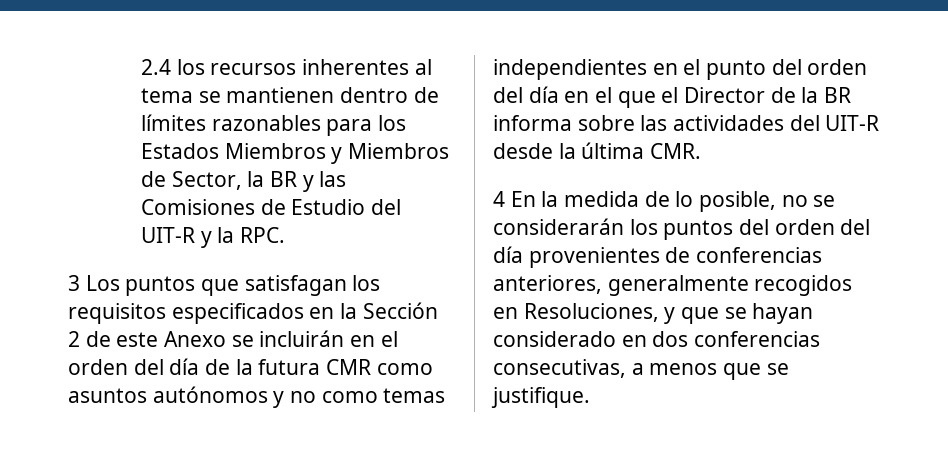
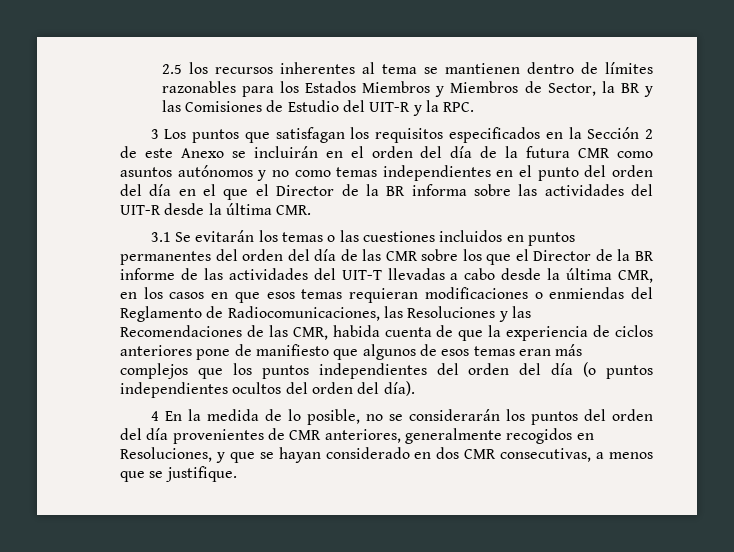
- 2.4 los recursos inherentes al tema se mantienen dentro de límites razonables para los Estados Miembros y Miembros de Sector, la BR y las Comisiones de Estudio del UIT-R y la RPC.
+ 2.5 los recursos inherentes al tema se mantienen dentro de límites razonables para los Estados Miembros y Miembros de Sector, la BR y las Comisiones de Estudio del UIT-R y la RPC.
+ 3.1 Se evitarán los temas o las cuestiones incluidos en puntos permanentes del orden del día de las CMR sobre los que el Director de la BR informe de las actividades del UIT-T llevadas a cabo desde la última CMR, en los casos en que esos temas requieran modificaciones o enmiendas del Reglamento de Radiocomunicaciones, las Resoluciones y las Recomendaciones de las CMR, habida cuenta de que la experiencia de ciclos anteriores pone de manifiesto que algunos de esos temas eran más complejos que los puntos independientes del orden del día (o puntos independientes ocultos del orden del día).
- 4 En la medida de lo posible, no se considerarán los puntos del orden del día provenientes de conferencias anteriores, generalmente recogidos en Resoluciones, y que se hayan considerado en dos conferencias consecutivas, a menos que se justifique.
+ 4 En la medida de lo posible, no se considerarán los puntos del orden del día provenientes de CMR anteriores, generalmente recogidos en Resoluciones, y que se hayan considerado en dos CMR consecutivas, a menos que se justifique.

